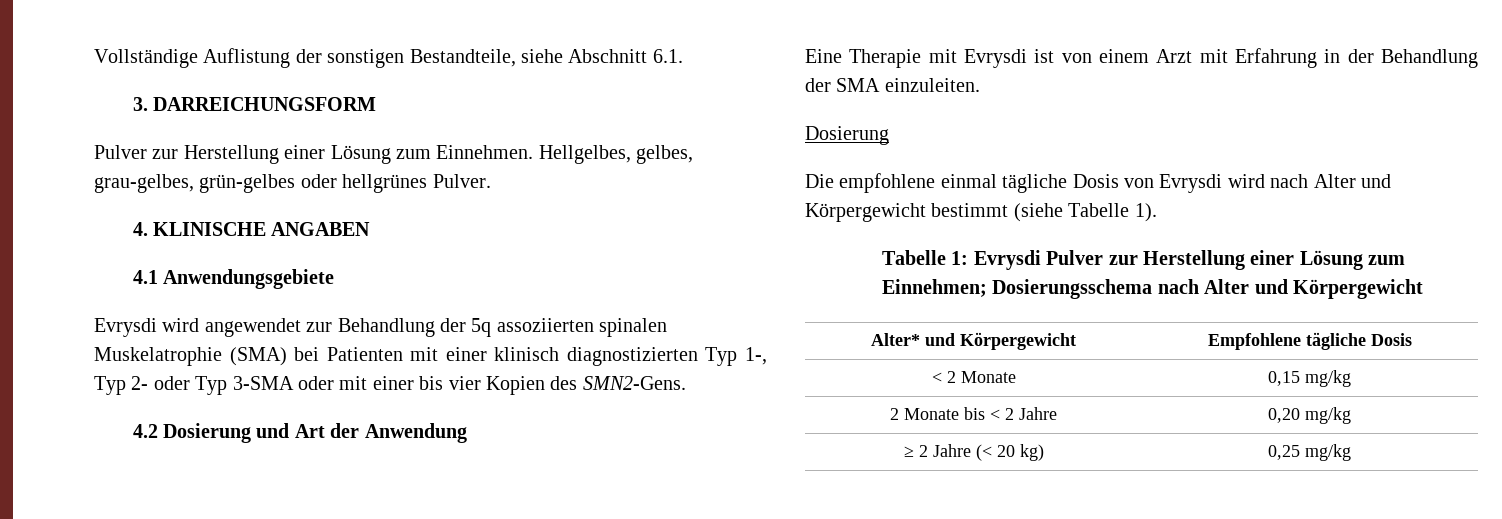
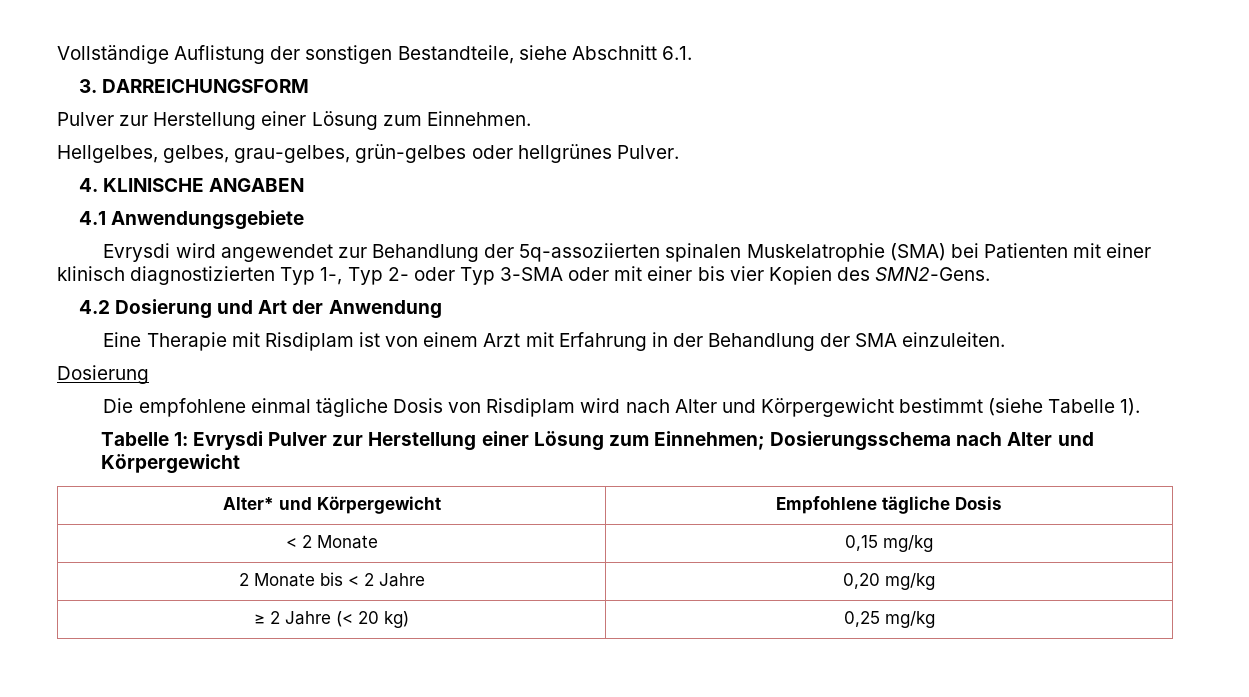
- Pulver zur Herstellung einer Lösung zum Einnehmen. Hellgelbes, gelbes, grau-gelbes, grün-gelbes oder hellgrünes Pulver.
+ Pulver zur Herstellung einer Lösung zum Einnehmen.
+ Hellgelbes, gelbes, grau-gelbes, grün-gelbes oder hellgrünes Pulver.
- Evrysdi wird angewendet zur Behandlung der 5q assoziierten spinalen Muskelatrophie (SMA) bei Patienten mit einer klinisch diagnostizierten Typ 1-, Typ 2- oder Typ 3-SMA oder mit einer bis vier Kopien des SMN2-Gens.
+ Evrysdi wird angewendet zur Behandlung der 5q-assoziierten spinalen Muskelatrophie (SMA) bei Patienten mit einer klinisch diagnostizierten Typ 1-, Typ 2- oder Typ 3-SMA oder mit einer bis vier Kopien des SMN2-Gens.
- Eine Therapie mit Evrysdi ist von einem Arzt mit Erfahrung in der Behandlung der SMA einzuleiten.
+ Eine Therapie mit Risdiplam ist von einem Arzt mit Erfahrung in der Behandlung der SMA einzuleiten.
- Die empfohlene einmal tägliche Dosis von Evrysdi wird nach Alter und Körpergewicht bestimmt (siehe Tabelle 1).
+ Die empfohlene einmal tägliche Dosis von Risdiplam wird nach Alter und Körpergewicht bestimmt (siehe Tabelle 1).

